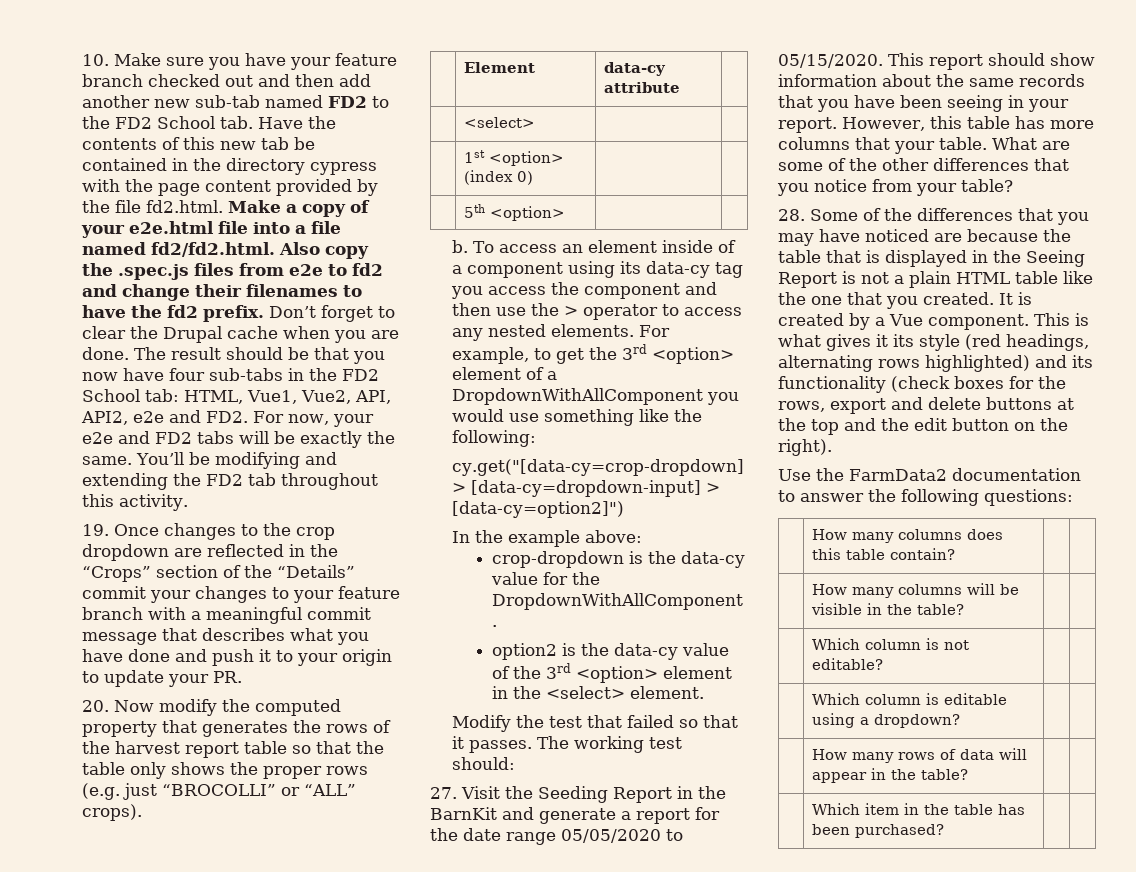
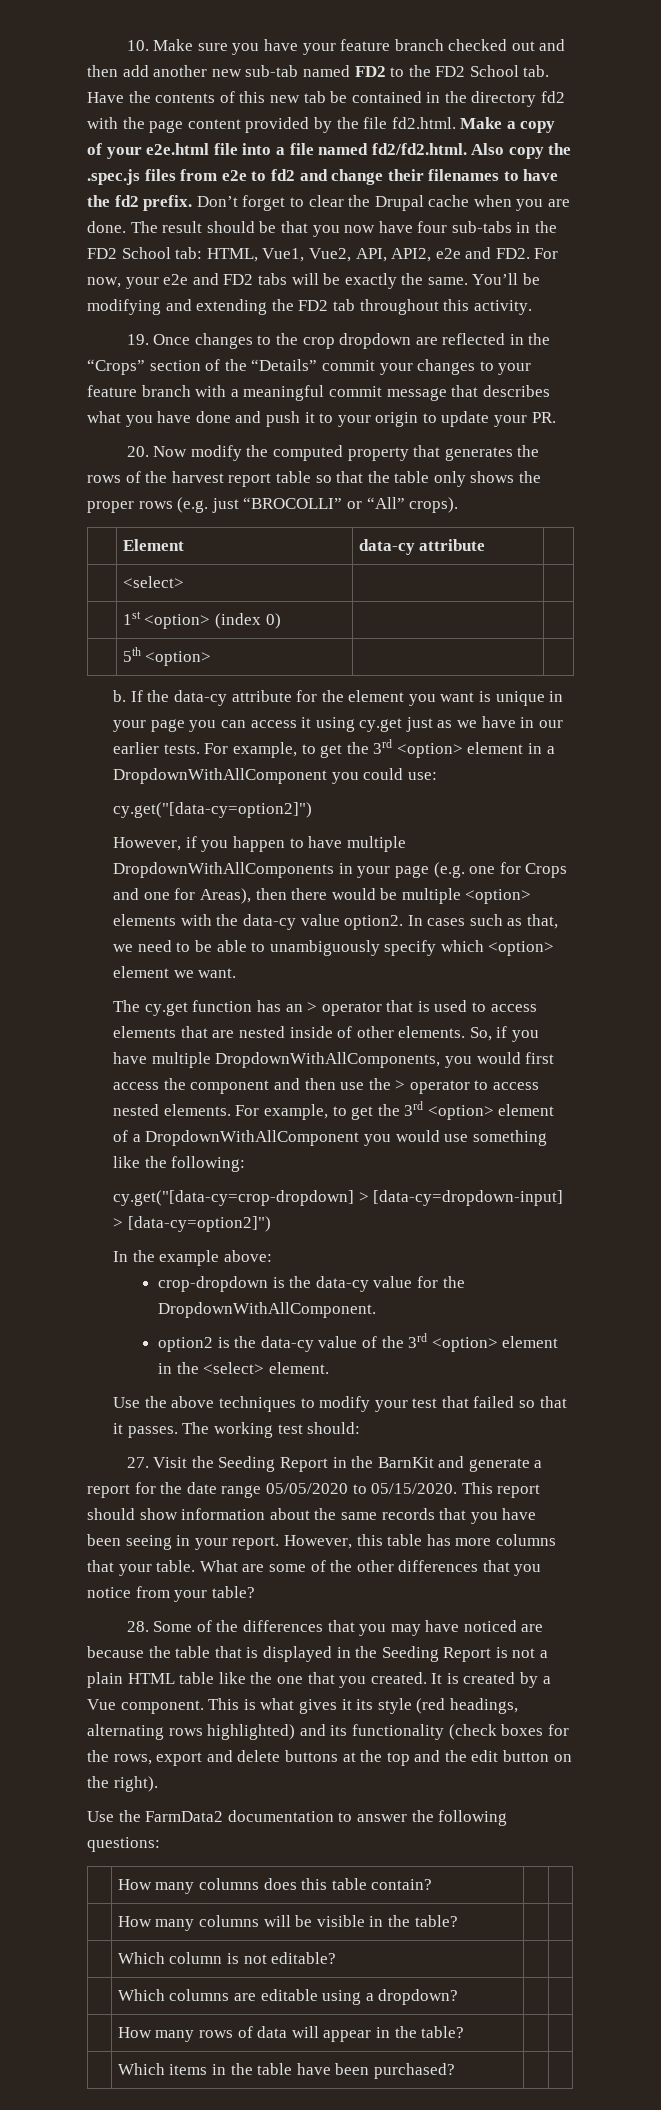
- 10. Make sure you have your feature branch checked out and then add another new sub-tab named FD2 to the FD2 School tab. Have the contents of this new tab be contained in the directory cypress with the page content provided by the file fd2.html. Make a copy of your e2e.html file into a file named fd2/fd2.html. Also copy the .spec.js files from e2e to fd2 and change their filenames to have the fd2 prefix.
+ 10. Make sure you have your feature branch checked out and then add another new sub-tab named FD2 to the FD2 School tab. Have the contents of this new tab be contained in the directory fd2 with the page content provided by the file fd2.html. Make a copy of your e2e.html file into a file named fd2/fd2.html. Also copy the .spec.js files from e2e to fd2 and change their filenames to have the fd2 prefix.
- 20. Now modify the computed property that generates the rows of the harvest report table so that the table only shows the proper rows (e.g. just “BROCOLLI” or “ALL” crops).
+ 20. Now modify the computed property that generates the rows of the harvest report table so that the table only shows the proper rows (e.g. just “BROCOLLI” or “All” crops).
- To access an element inside of a component using its data-cy tag you access the component and then use the > operator to access any nested elements.
+ If the data-cy attribute for the element you want is unique in your page you can access it using cy.get just as we have in our earlier tests. For example, to get the 3rd <option> element in a DropdownWithAllComponent you could use:
+ cy.get("[data-cy=option2]")
+ However, if you happen to have multiple DropdownWithAllComponents in your page (e.g. one for Crops and one for Areas), then there would be multiple <option> elements with the data-cy value option2. In cases such as that, we need to be able to unambiguously specify which <option> element we want.
+ The cy.get function has an > operator that is used to access elements that are nested inside of other elements. So, if you have multiple DropdownWithAllComponents, you would first access the component and then use the > operator to access nested elements.
- Modify the test that failed so that it passes.
+ Use the above techniques to modify your test that failed so that it passes.
- 28. Some of the differences that you may have noticed are because the table that is displayed in the Seeing Report is not a plain HTML table like the one that you created.
+ 28. Some of the differences that you may have noticed are because the table that is displayed in the Seeding Report is not a plain HTML table like the one that you created.
- | Which column is editable using a dropdown? | |
+ | Which columns are editable using a dropdown? | |
- | Which item in the table has been purchased? | |
+ | Which items in the table have been purchased? | |

